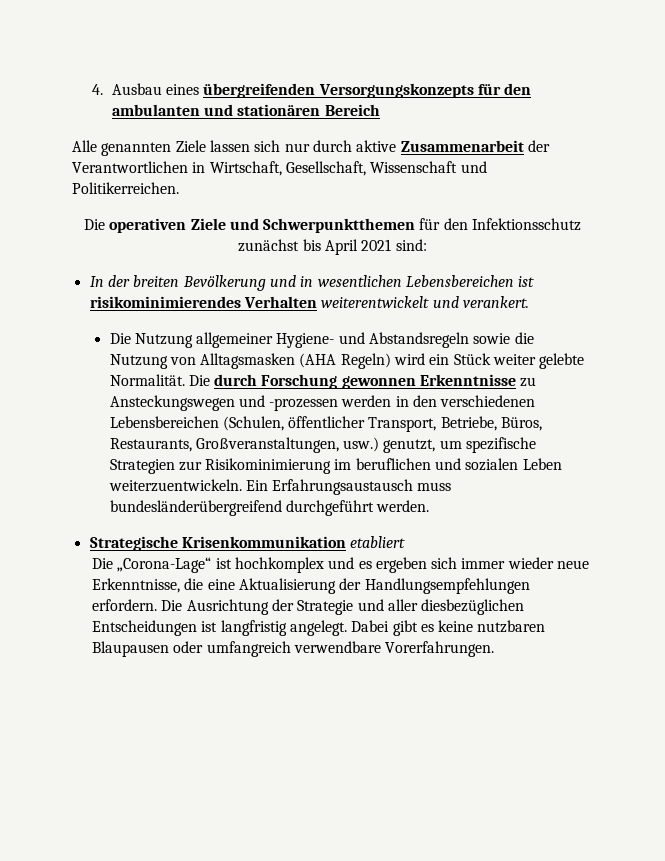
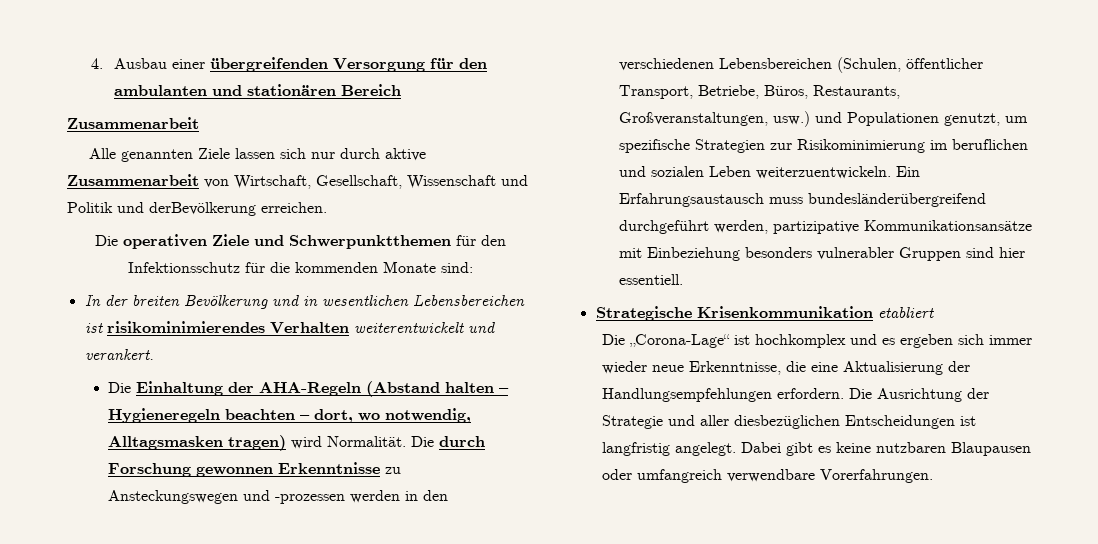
- 4. Ausbau eines übergreifenden Versorgungskonzepts für den ambulanten und stationären Bereich
+ 4. Ausbau einer übergreifenden Versorgung für den ambulanten und stationären Bereich
+ Zusammenarbeit
- Alle genannten Ziele lassen sich nur durch aktive Zusammenarbeit der Verantwortlichen in Wirtschaft, Gesellschaft, Wissenschaft und Politikerreichen.
+ Alle genannten Ziele lassen sich nur durch aktive Zusammenarbeit von Wirtschaft, Gesellschaft, Wissenschaft und Politik und derBevölkerung erreichen.
- Die operativen Ziele und Schwerpunktthemen für den Infektionsschutz zunächst bis April 2021 sind:
+ Die operativen Ziele und Schwerpunktthemen für den Infektionsschutz für die kommenden Monate sind:
- Die Nutzung allgemeiner Hygiene- und Abstandsregeln sowie die Nutzung von Alltagsmasken (AHA Regeln) wird ein Stück weiter gelebte Normalität.
+ Die Einhaltung der AHA-Regeln (Abstand halten – Hygieneregeln beachten – dort, wo notwendig, Alltagsmasken tragen) wird Normalität.
- Die durch Forschung gewonnen Erkenntnisse zu Ansteckungswegen und -prozessen werden in den verschiedenen Lebensbereichen (Schulen, öffentlicher Transport, Betriebe, Büros, Restaurants, Großveranstaltungen, usw.) genutzt, um spezifische Strategien zur Risikominimierung im beruflichen und sozialen Leben weiterzuentwickeln.
+ Die durch Forschung gewonnen Erkenntnisse zu Ansteckungswegen und -prozessen werden in den verschiedenen Lebensbereichen (Schulen, öffentlicher Transport, Betriebe, Büros, Restaurants, Großveranstaltungen, usw.) und Populationen genutzt, um spezifische Strategien zur Risikominimierung im beruflichen und sozialen Leben weiterzuentwickeln.
- Ein Erfahrungsaustausch muss bundesländerübergreifend durchgeführt werden.
+ Ein Erfahrungsaustausch muss bundesländerübergreifend durchgeführt werden, partizipative Kommunikationsansätze mit Einbeziehung besonders vulnerabler Gruppen sind hier essentiell.

